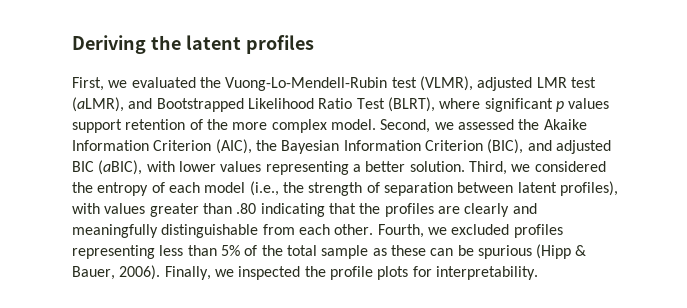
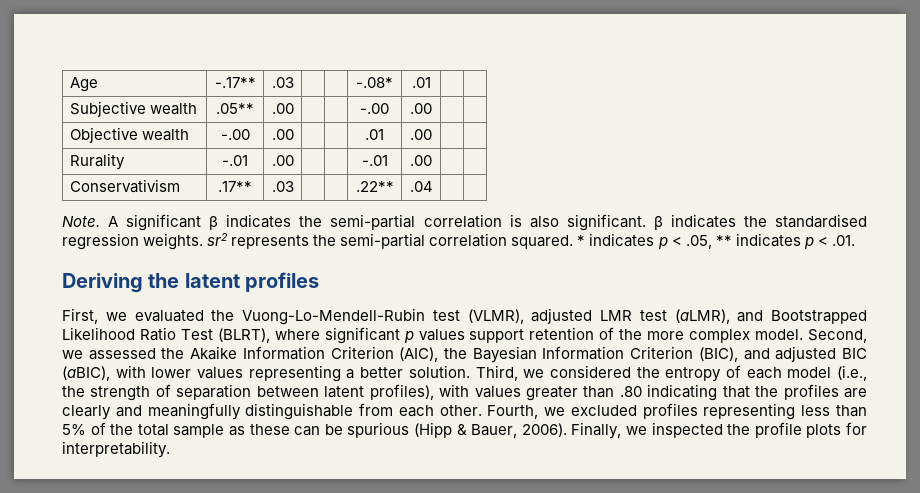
+ Age | -.17** | .03 | | | -.08* | .01 | |
+ Subjective wealth | .05** | .00 | | | -.00 | .00 | |
+ Objective wealth | -.00 | .00 | | | .01 | .00 | |
+ Rurality | -.01 | .00 | | | -.01 | .00 | |
+ Conservativism | .17** | .03 | | | .22** | .04 | |
+ Note. A significant β indicates the semi-partial correlation is also significant. β indicates the standardised regression weights. sr2 represents the semi-partial correlation squared. * indicates p < .05, ** indicates p < .01.

